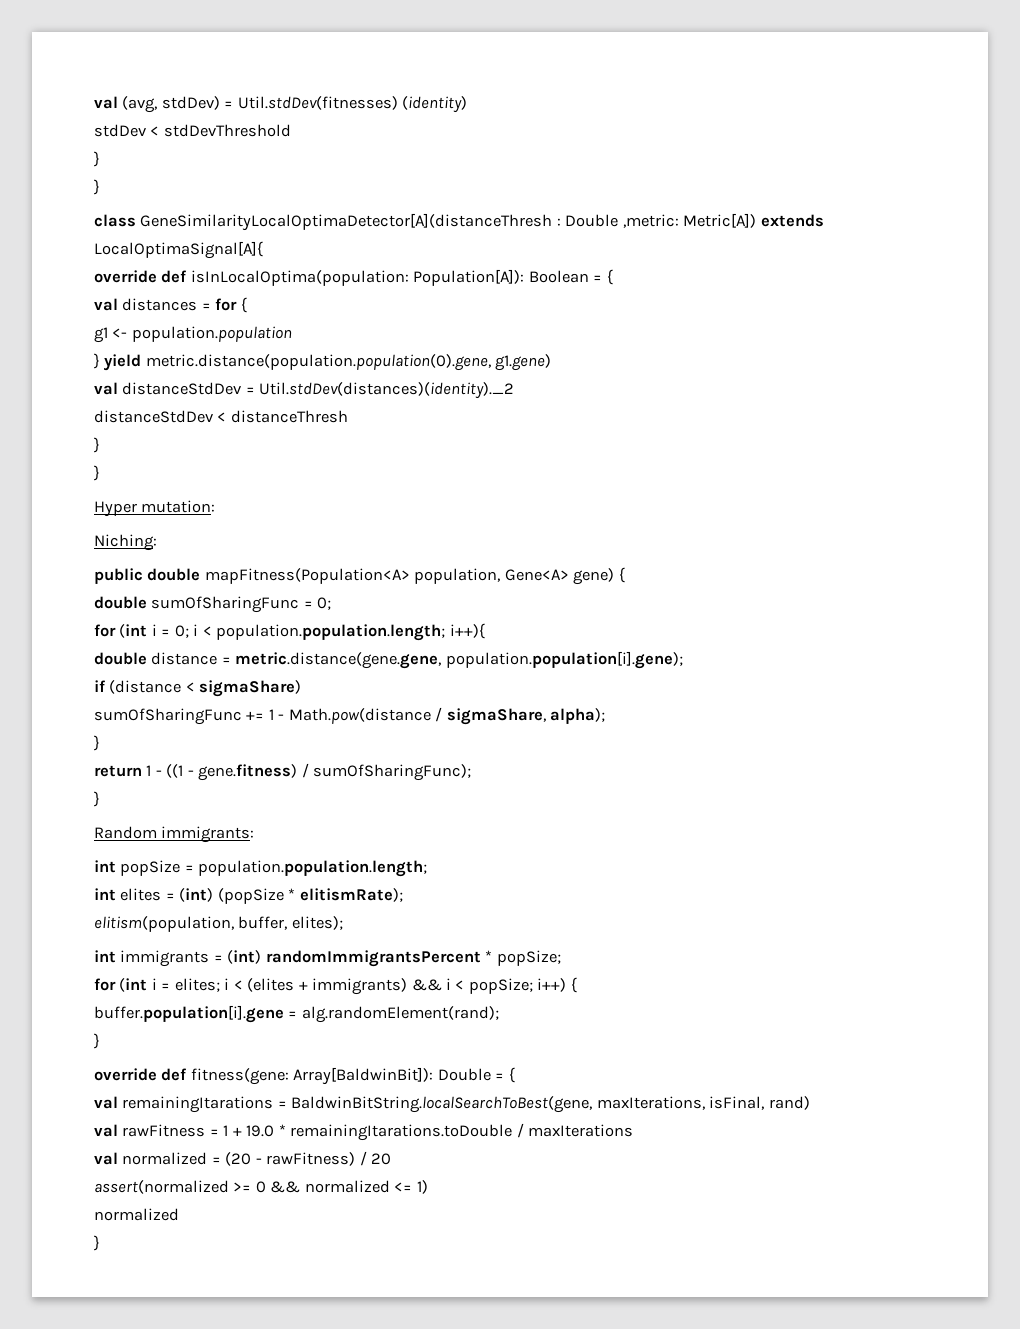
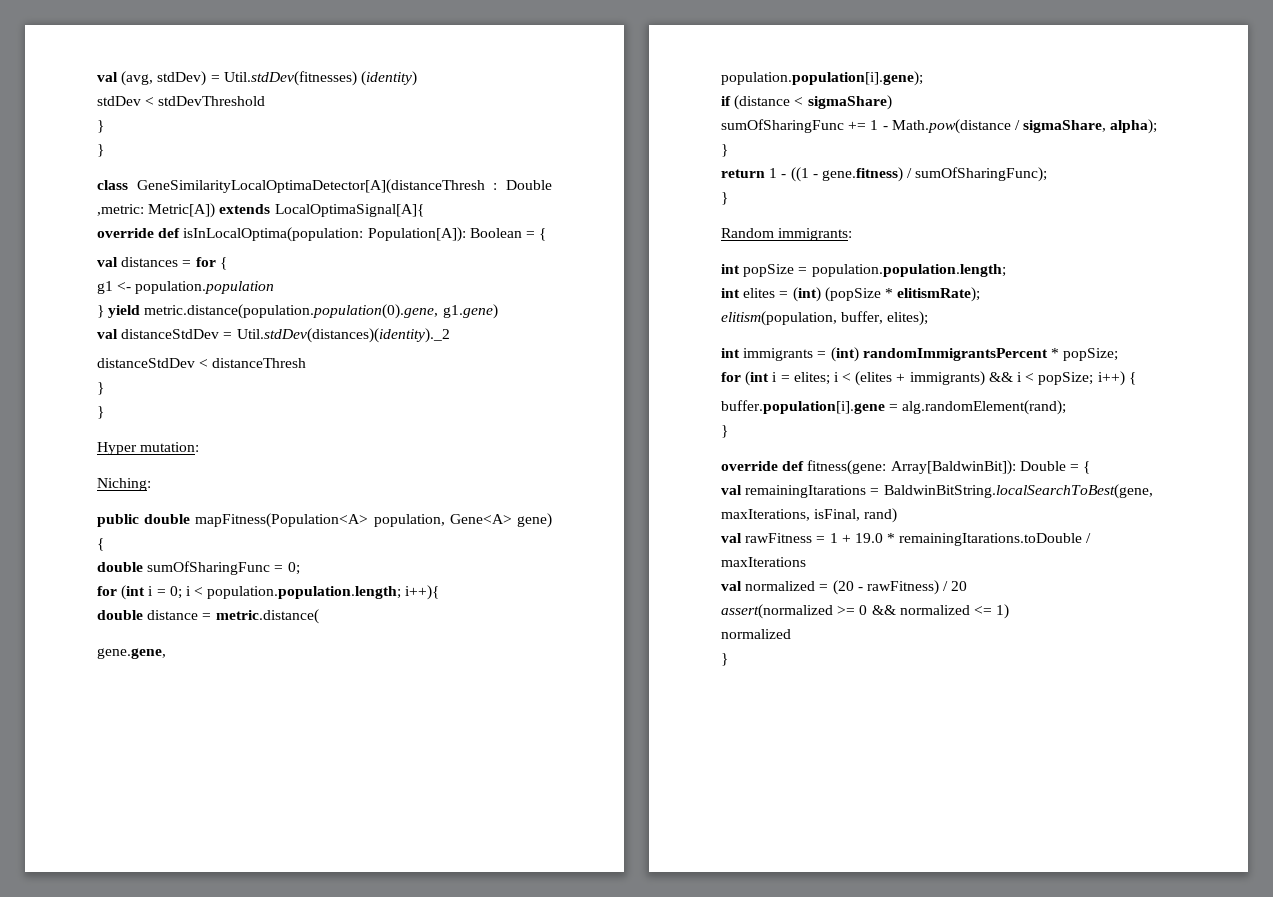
- double distance = metric.distance(gene.gene, population.population[i].gene);
+ double distance = metric.distance(
+ gene.gene,
+ population.population[i].gene);

